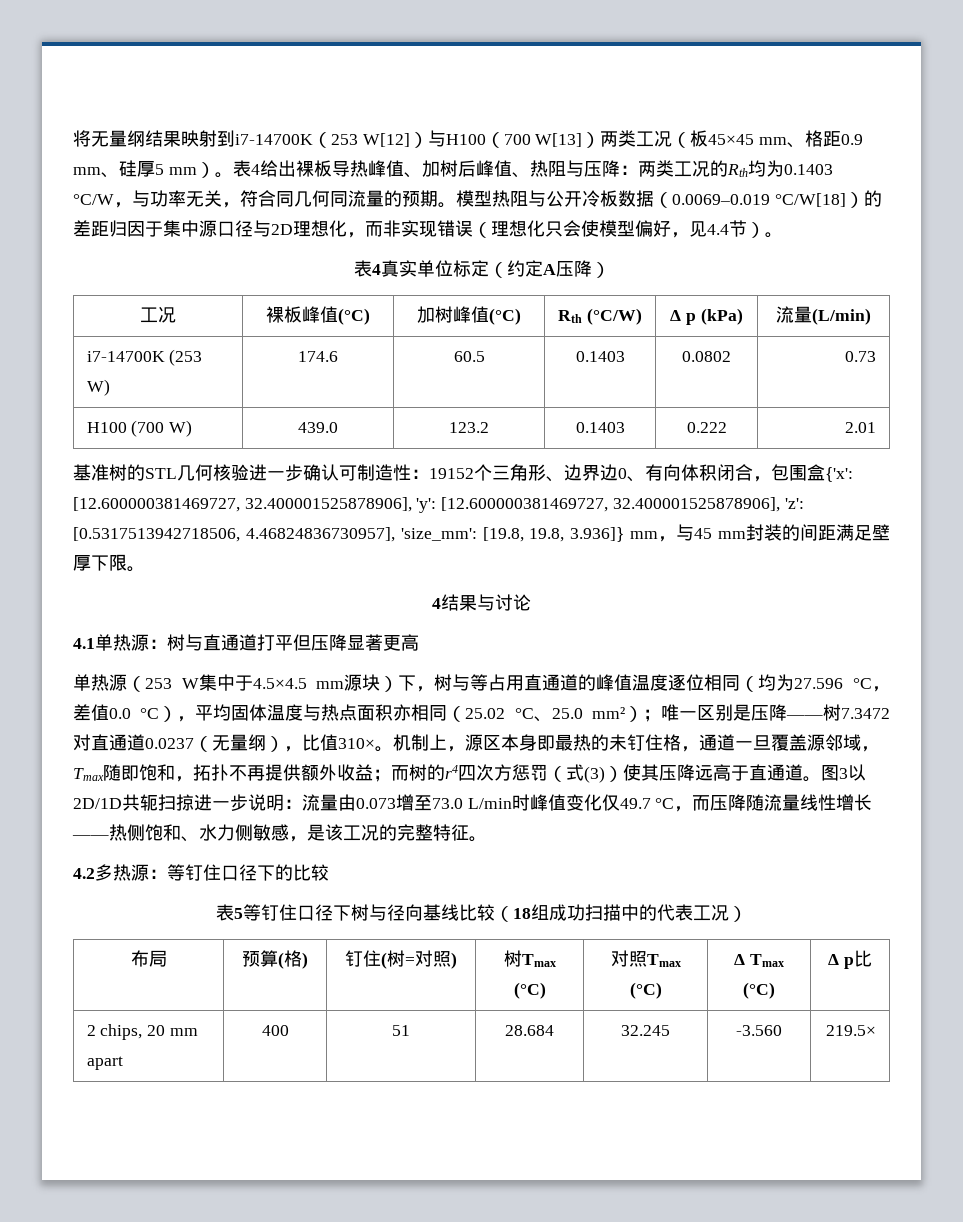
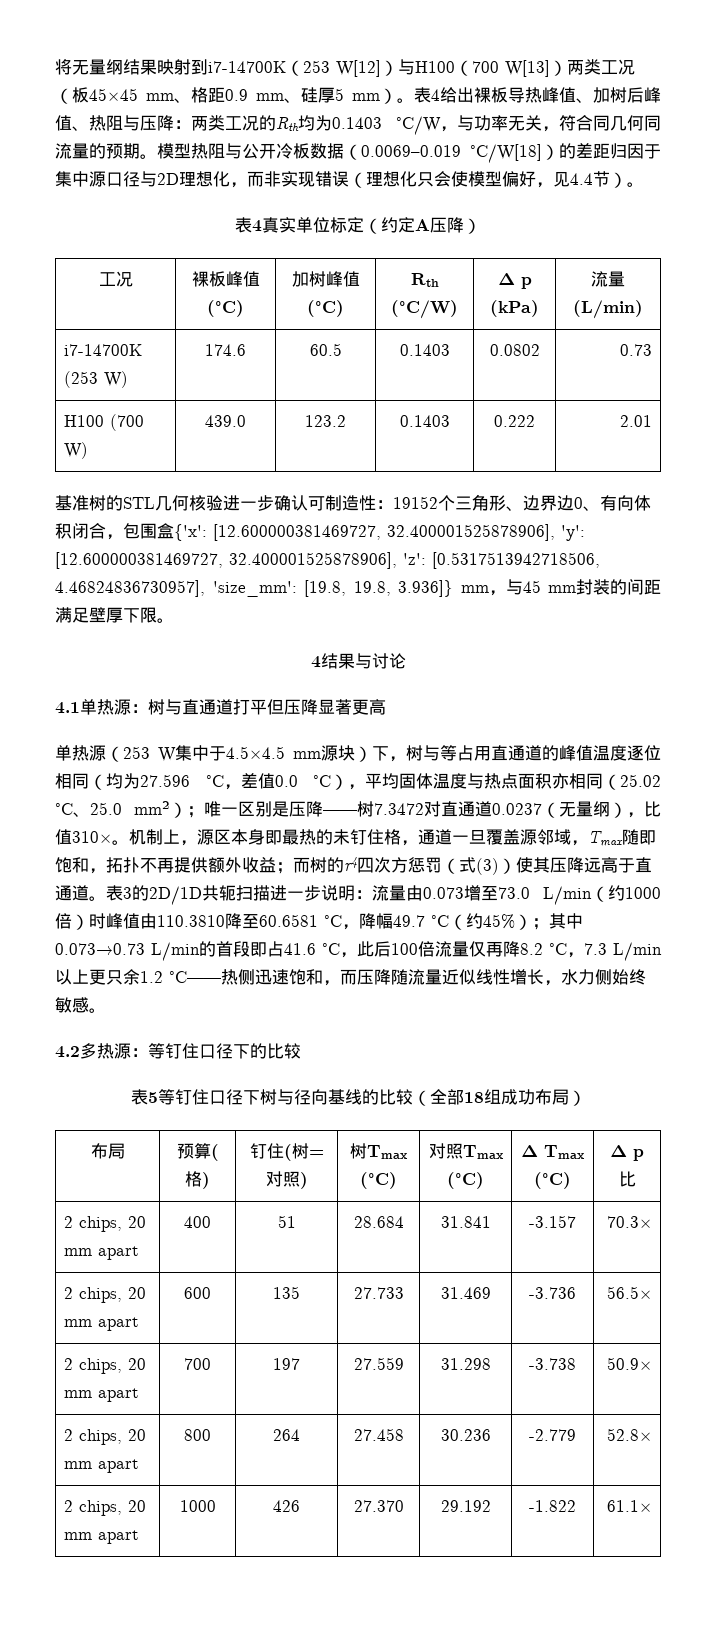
- 图3以2D/1D共轭扫掠进一步说明：流量由0.073增至73.0 L/min时峰值变化仅49.7 °C，而压降随流量线性增长——热侧饱和、水力侧敏感，是该工况的完整特征。
+ 表3的2D/1D共轭扫描进一步说明：流量由0.073增至73.0 L/min（约1000倍）时峰值由110.3810降至60.6581 °C，降幅49.7 °C（约45%）；其中0.073→0.73 L/min的首段即占41.6 °C，此后100倍流量仅再降8.2 °C，7.3 L/min以上更只余1.2 °C——热侧迅速饱和，而压降随流量近似线性增长，水力侧始终敏感。
- 表5等钉住口径下树与径向基线比较（18组成功扫描中的代表工况）
+ 表5等钉住口径下树与径向基线的比较（全部18组成功布局）
- 2 chips, 20 mm apart | 400 | 51 | 28.684 | 32.245 | -3.560 | 219.5×
+ 2 chips, 20 mm apart | 400 | 51 | 28.684 | 31.841 | -3.157 | 70.3×
+ 2 chips, 20 mm apart | 600 | 135 | 27.733 | 31.469 | -3.736 | 56.5×
+ 2 chips, 20 mm apart | 700 | 197 | 27.559 | 31.298 | -3.738 | 50.9×
+ 2 chips, 20 mm apart | 800 | 264 | 27.458 | 30.236 | -2.779 | 52.8×
+ 2 chips, 20 mm apart | 1000 | 426 | 27.370 | 29.192 | -1.822 | 61.1×

